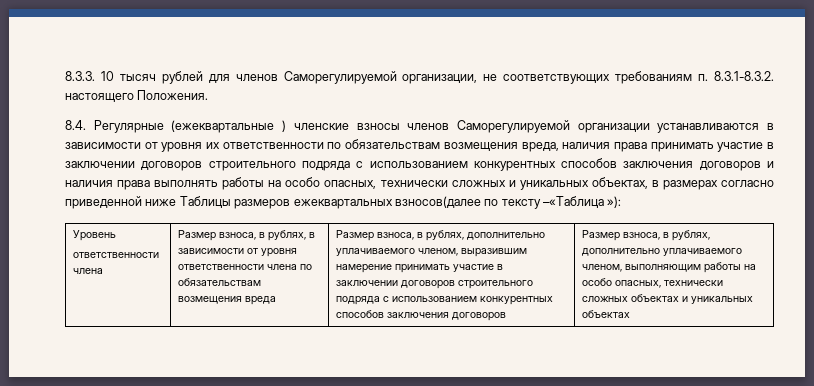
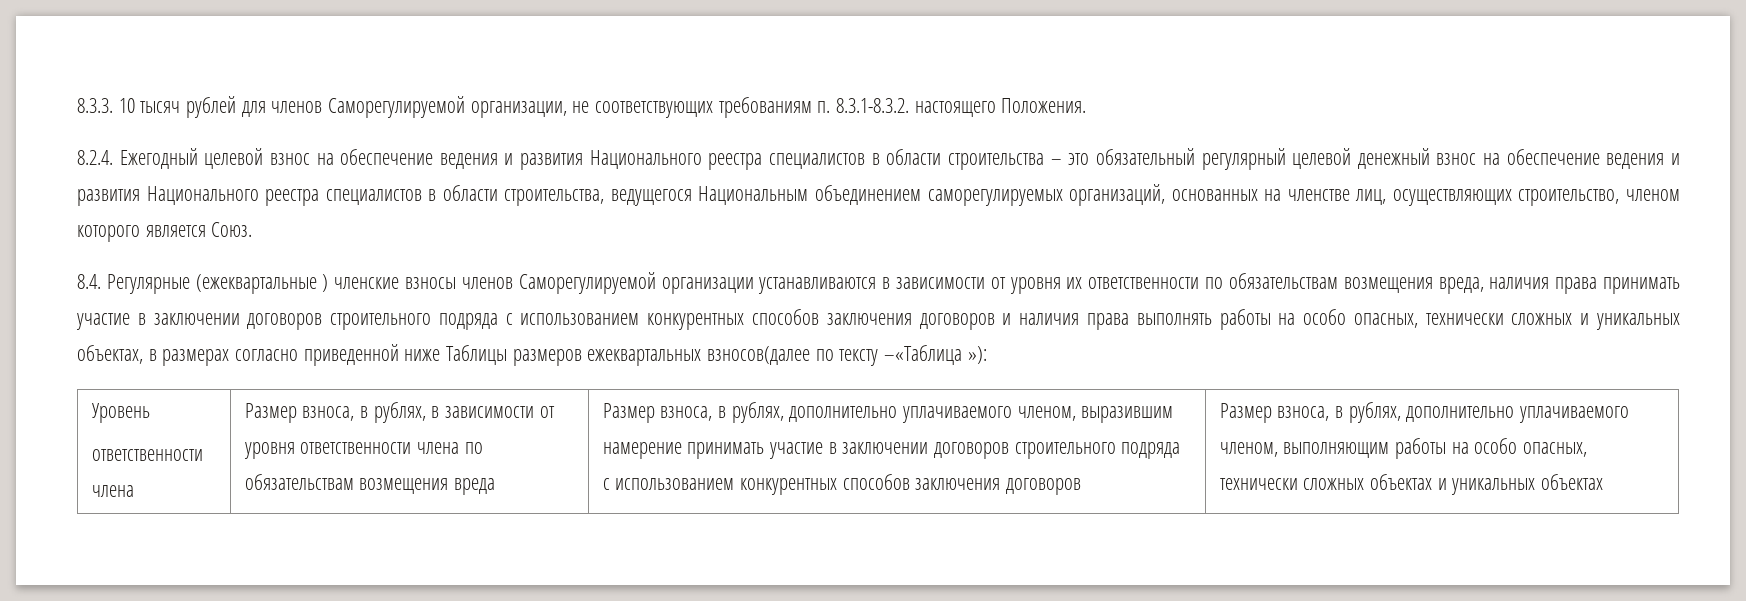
+ 8.2.4. Ежегодный целевой взнос на обеспечение ведения и развития Национального реестра специалистов в области строительства – это обязательный регулярный целевой денежный взнос на обеспечение ведения и развития Национального реестра специалистов в области строительства, ведущегося Национальным объединением саморегулируемых организаций, основанных на членстве лиц, осуществляющих строительство, членом которого является Союз.

